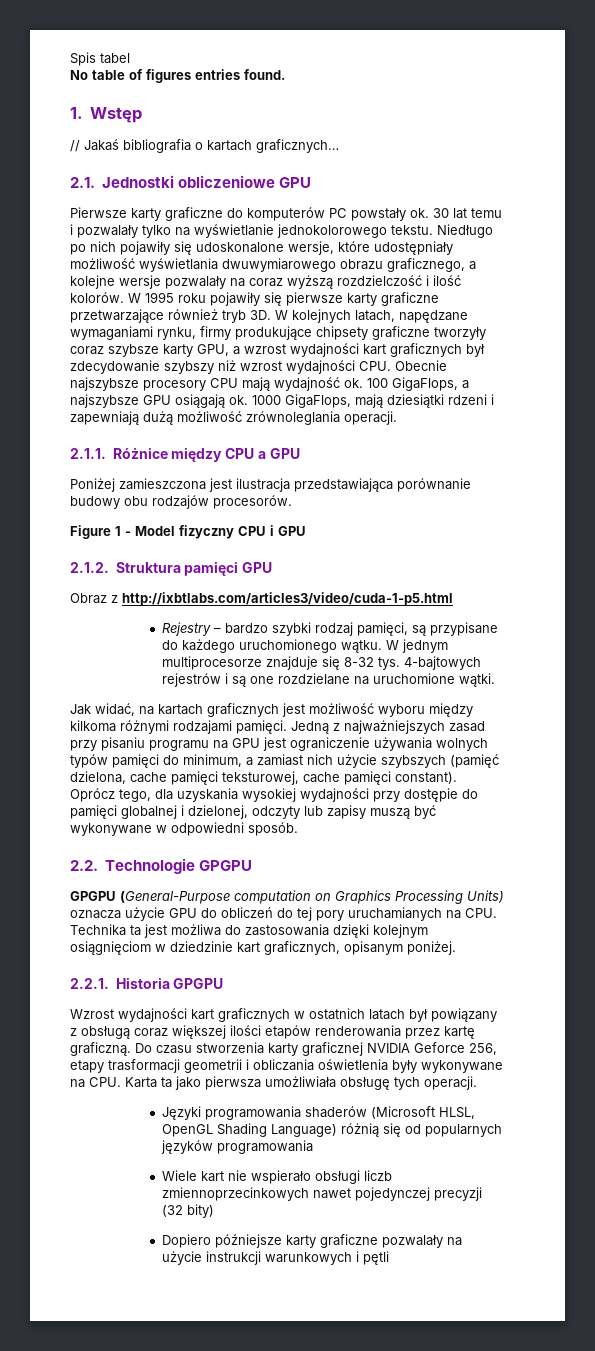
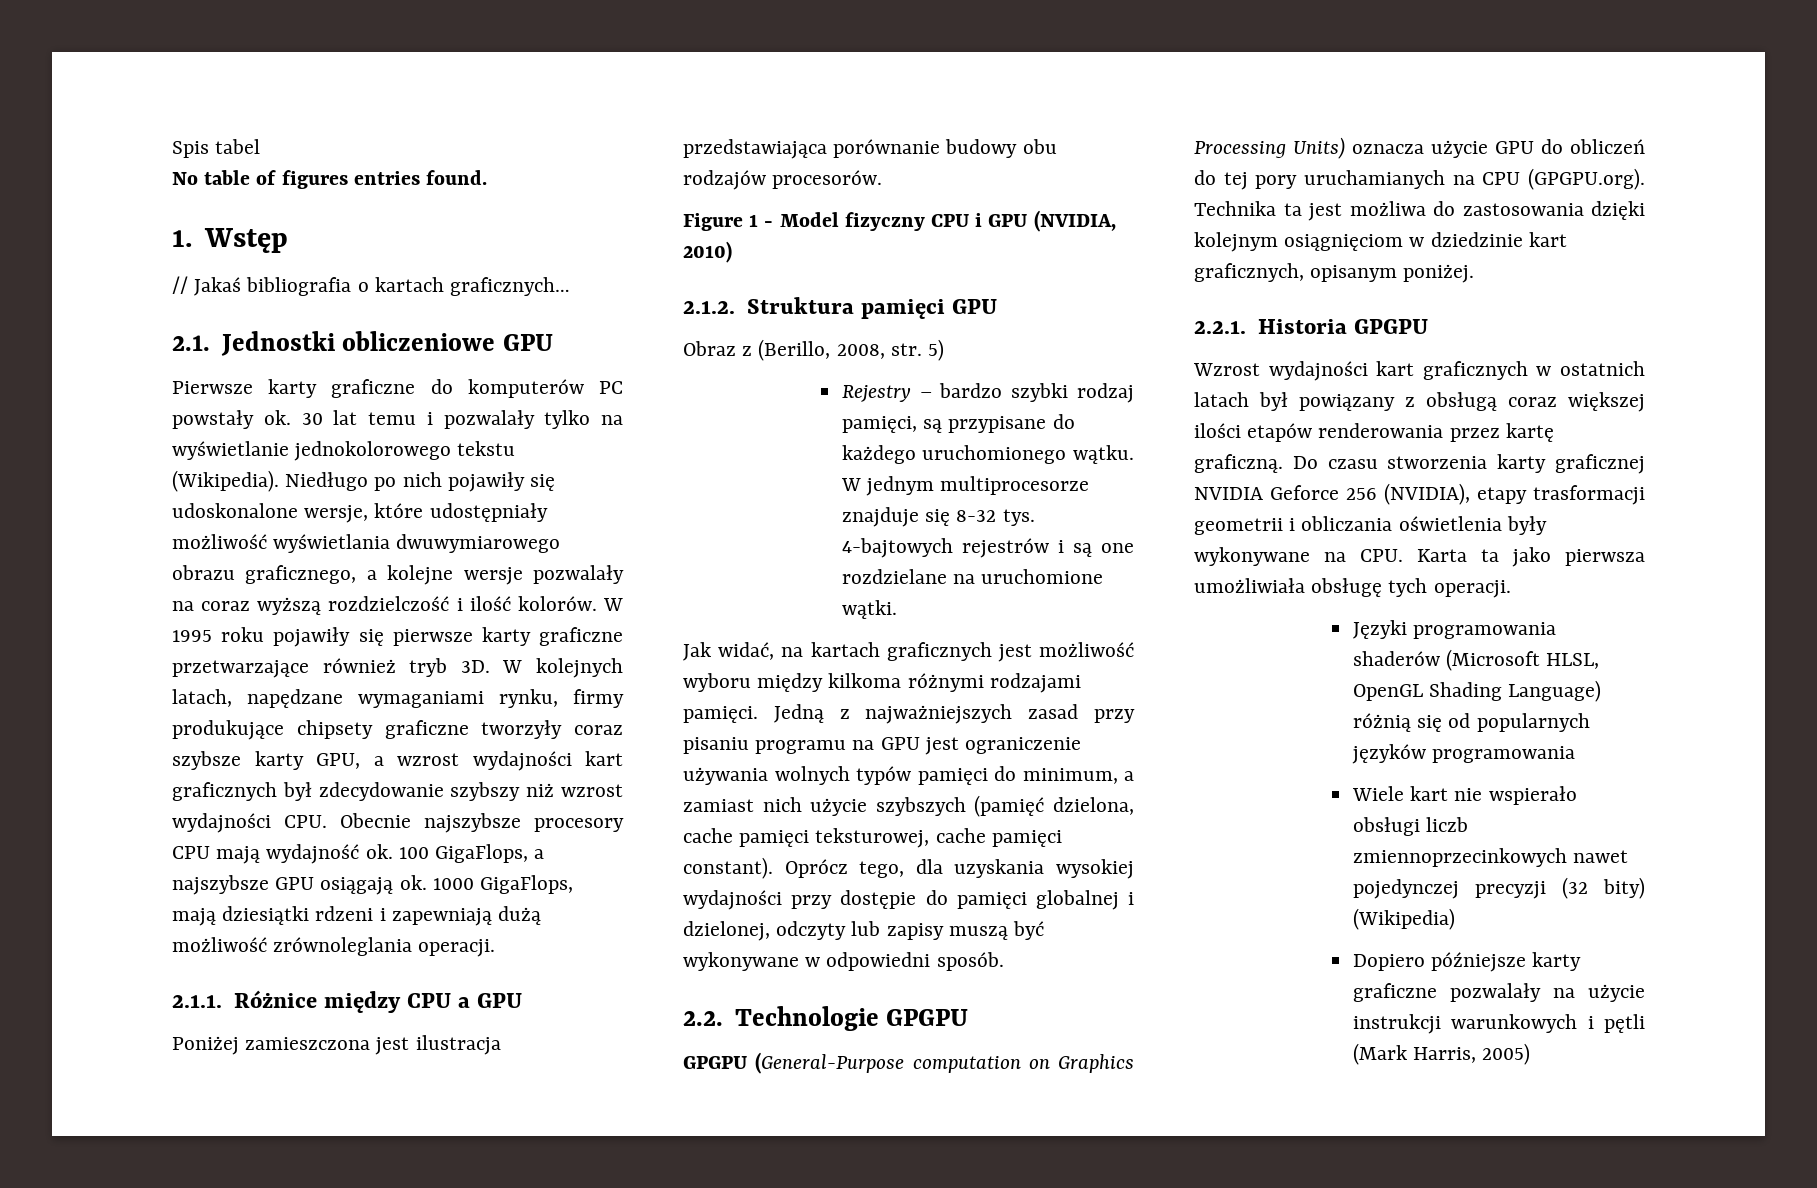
- 30 lat temu i pozwalały tylko na wyświetlanie jednokolorowego tekstu.
+ 30 lat temu i pozwalały tylko na wyświetlanie jednokolorowego tekstu (Wikipedia).
- Figure 1 - Model fizyczny CPU i GPU
+ Figure 1 - Model fizyczny CPU i GPU (NVIDIA, 2010)
- Obraz z http://ixbtlabs.com/articles3/video/cuda-1-p5.html
+ Obraz z (Berillo, 2008, str. 5)
- GPGPU (General-Purpose computation on Graphics Processing Units) oznacza użycie GPU do obliczeń do tej pory uruchamianych na CPU. Technika ta jest możliwa do zastosowania dzięki kolejnym osiągnięciom w dziedzinie kart graficznych, opisanym poniżej.
+ GPGPU (General-Purpose computation on Graphics Processing Units) oznacza użycie GPU do obliczeń do tej pory uruchamianych na CPU (GPGPU.org). Technika ta jest możliwa do zastosowania dzięki kolejnym osiągnięciom w dziedzinie kart graficznych, opisanym poniżej.
- Do czasu stworzenia karty graficznej NVIDIA Geforce 256, etapy trasformacji geometrii i obliczania oświetlenia były wykonywane na CPU. Karta ta jako pierwsza umożliwiała obsługę tych operacji.
+ Do czasu stworzenia karty graficznej NVIDIA Geforce 256 (NVIDIA), etapy trasformacji geometrii i obliczania oświetlenia były wykonywane na CPU. Karta ta jako pierwsza umożliwiała obsługę tych operacji.
- Wiele kart nie wspierało obsługi liczb zmiennoprzecinkowych nawet pojedynczej precyzji (32 bity)
+ Wiele kart nie wspierało obsługi liczb zmiennoprzecinkowych nawet pojedynczej precyzji (32 bity) (Wikipedia)
- Dopiero późniejsze karty graficzne pozwalały na użycie instrukcji warunkowych i pętli
+ Dopiero późniejsze karty graficzne pozwalały na użycie instrukcji warunkowych i pętli (Mark Harris, 2005)

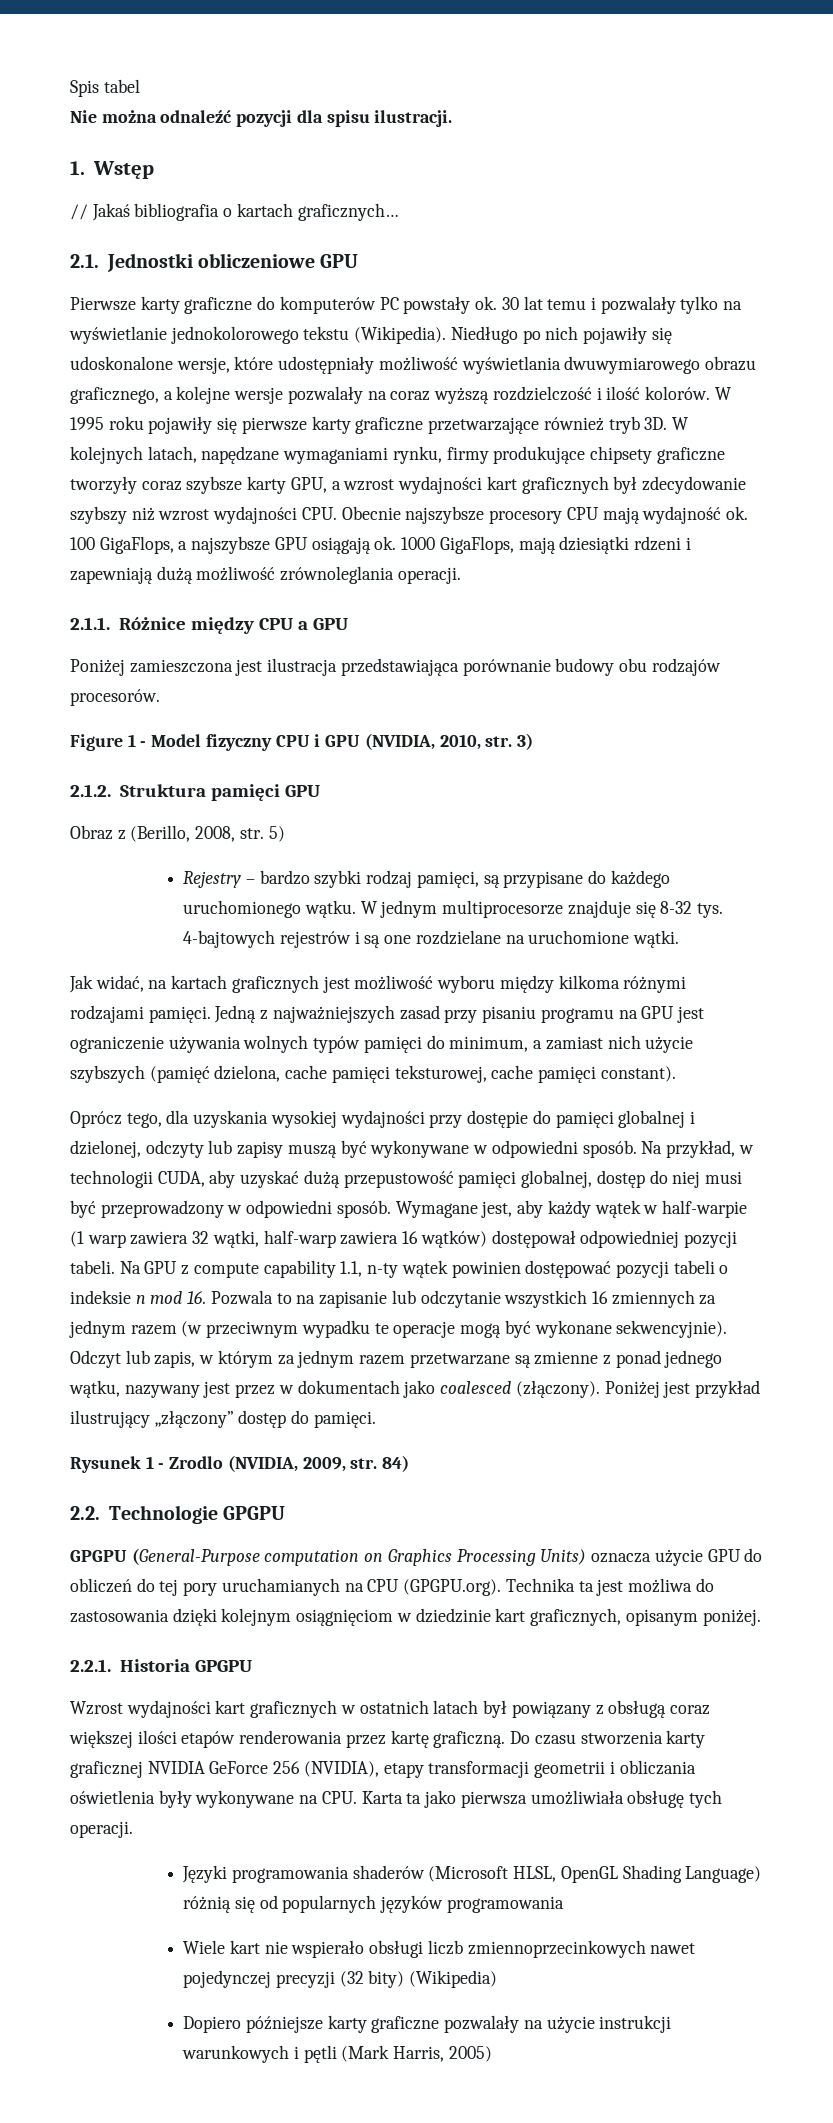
- No table of figures entries found.
+ Nie można odnaleźć pozycji dla spisu ilustracji.
- Figure 1 - Model fizyczny CPU i GPU (NVIDIA, 2010)
+ Figure 1 - Model fizyczny CPU i GPU (NVIDIA, 2010, str. 3)
- Jedną z najważniejszych zasad przy pisaniu programu na GPU jest ograniczenie używania wolnych typów pamięci do minimum, a zamiast nich użycie szybszych (pamięć dzielona, cache pamięci teksturowej, cache pamięci constant). Oprócz tego, dla uzyskania wysokiej wydajności przy dostępie do pamięci globalnej i dzielonej, odczyty lub zapisy muszą być wykonywane w odpowiedni sposób.
+ Jedną z najważniejszych zasad przy pisaniu programu na GPU jest ograniczenie używania wolnych typów pamięci do minimum, a zamiast nich użycie szybszych (pamięć dzielona, cache pamięci teksturowej, cache pamięci constant).
+ Oprócz tego, dla uzyskania wysokiej wydajności przy dostępie do pamięci globalnej i dzielonej, odczyty lub zapisy muszą być wykonywane w odpowiedni sposób. Na przykład, w technologii CUDA, aby uzyskać dużą przepustowość pamięci globalnej, dostęp do niej musi być przeprowadzony w odpowiedni sposób. Wymagane jest, aby każdy wątek w half-warpie (1 warp zawiera 32 wątki, half-warp zawiera 16 wątków) dostępował odpowiedniej pozycji tabeli. Na GPU z compute capability 1.1, n-ty wątek powinien dostępować pozycji tabeli o indeksie n mod 16. Pozwala to na zapisanie lub odczytanie wszystkich 16 zmiennych za jednym razem (w przeciwnym wypadku te operacje mogą być wykonane sekwencyjnie). Odczyt lub zapis, w którym za jednym razem przetwarzane są zmienne z ponad jednego wątku, nazywany jest przez w dokumentach jako coalesced (złączony). Poniżej jest przykład ilustrujący „złączony” dostęp do pamięci.
+ Rysunek 1 - Zrodlo (NVIDIA, 2009, str. 84)
- Do czasu stworzenia karty graficznej NVIDIA Geforce 256 (NVIDIA), etapy trasformacji geometrii i obliczania oświetlenia były wykonywane na CPU. Karta ta jako pierwsza umożliwiała obsługę tych operacji.
+ Do czasu stworzenia karty graficznej NVIDIA GeForce 256 (NVIDIA), etapy transformacji geometrii i obliczania oświetlenia były wykonywane na CPU. Karta ta jako pierwsza umożliwiała obsługę tych operacji.

